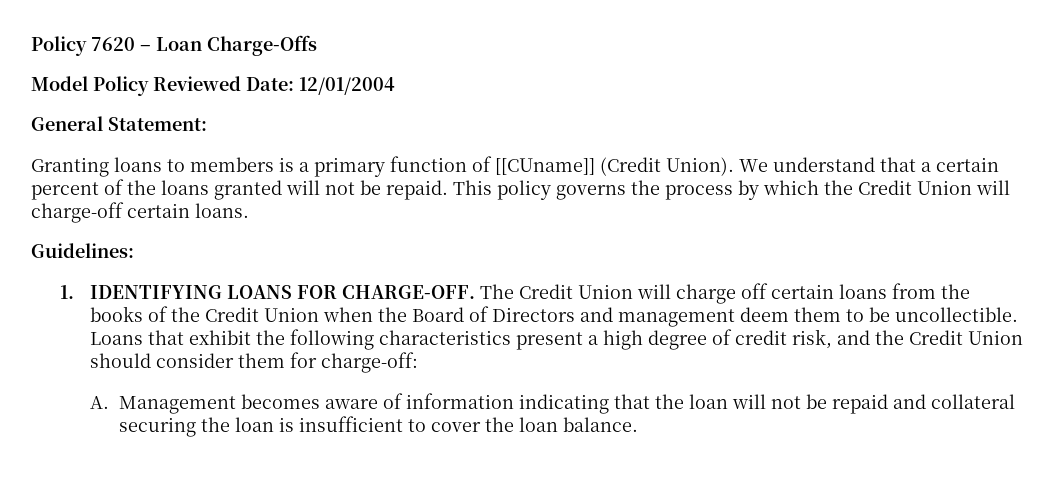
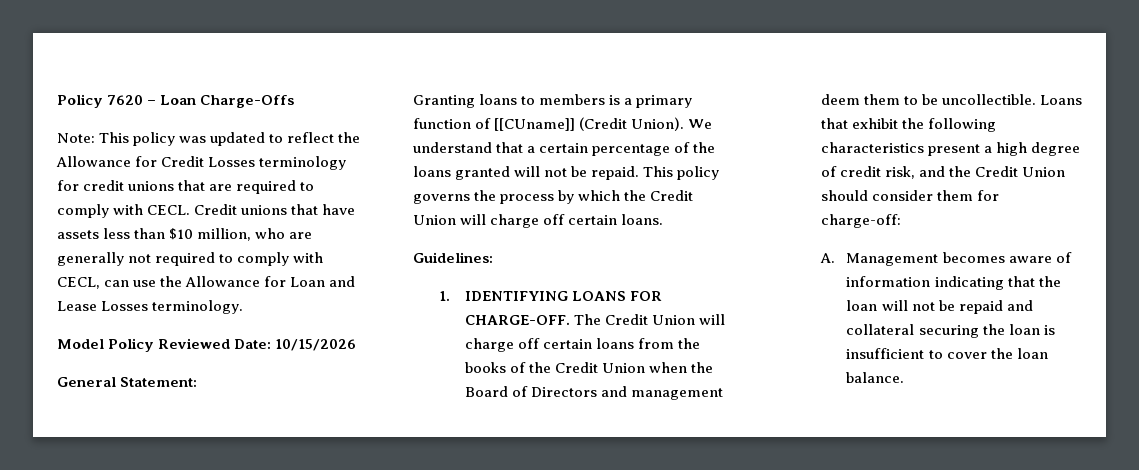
+ Note: This policy was updated to reflect the Allowance for Credit Losses terminology for credit unions that are required to comply with CECL. Credit unions that have assets less than $10 million, who are generally not required to comply with CECL, can use the Allowance for Loan and Lease Losses terminology.
- Model Policy Reviewed Date: 12/01/2004
+ Model Policy Reviewed Date: 10/15/2026
- We understand that a certain percent of the loans granted will not be repaid.
+ We understand that a certain percentage of the loans granted will not be repaid.
- This policy governs the process by which the Credit Union will charge-off certain loans.
+ This policy governs the process by which the Credit Union will charge off certain loans.

